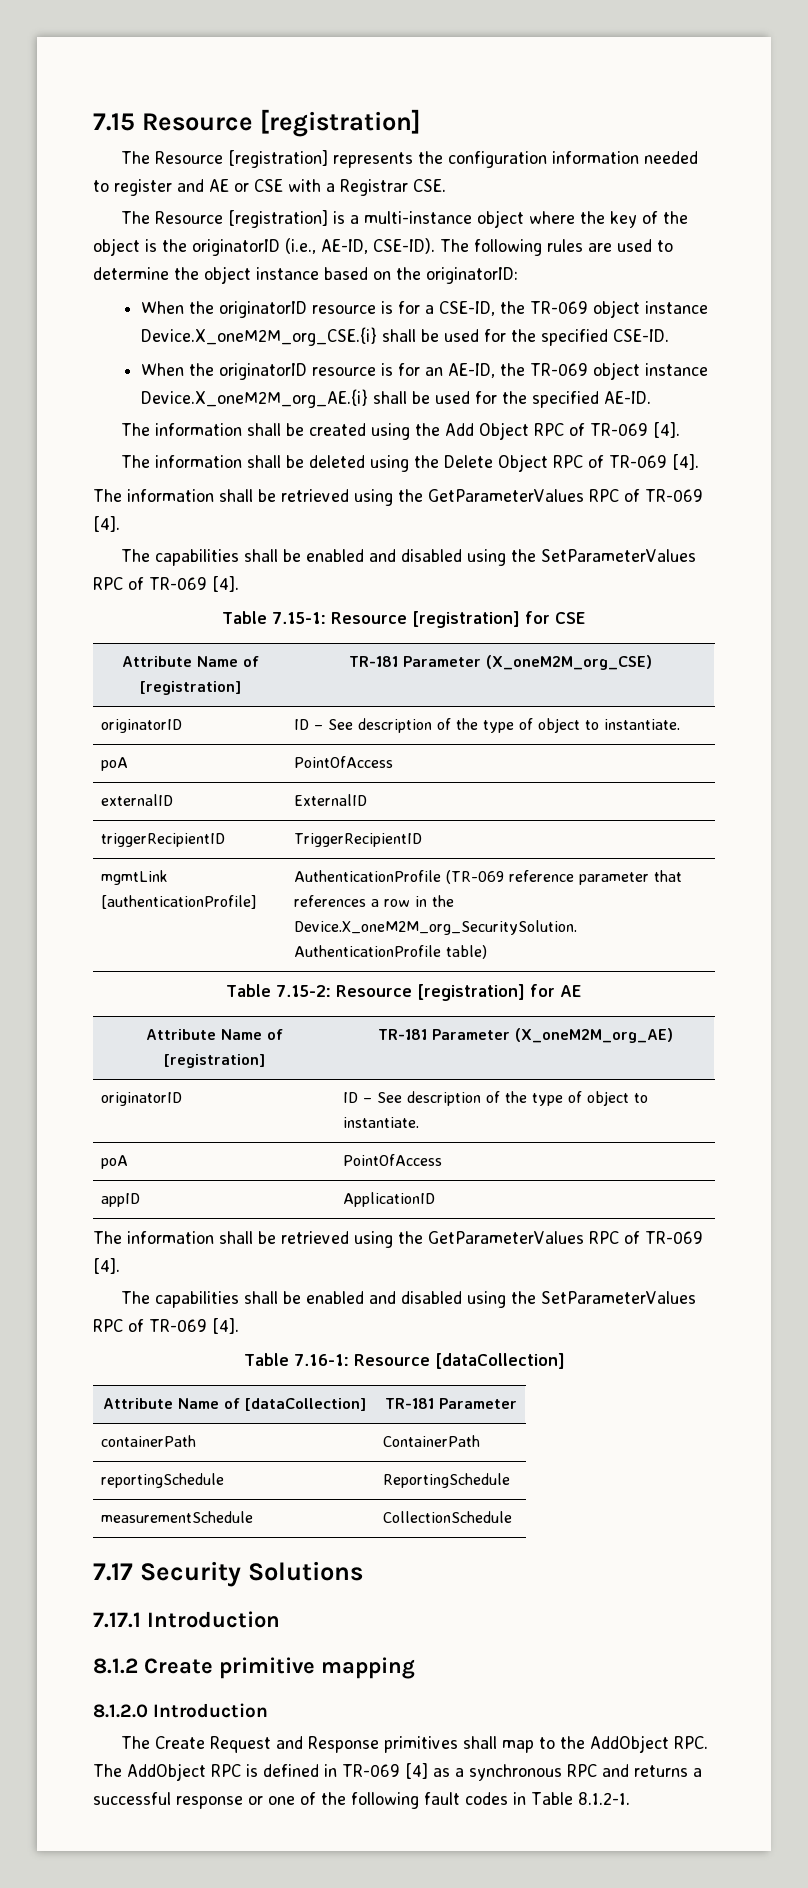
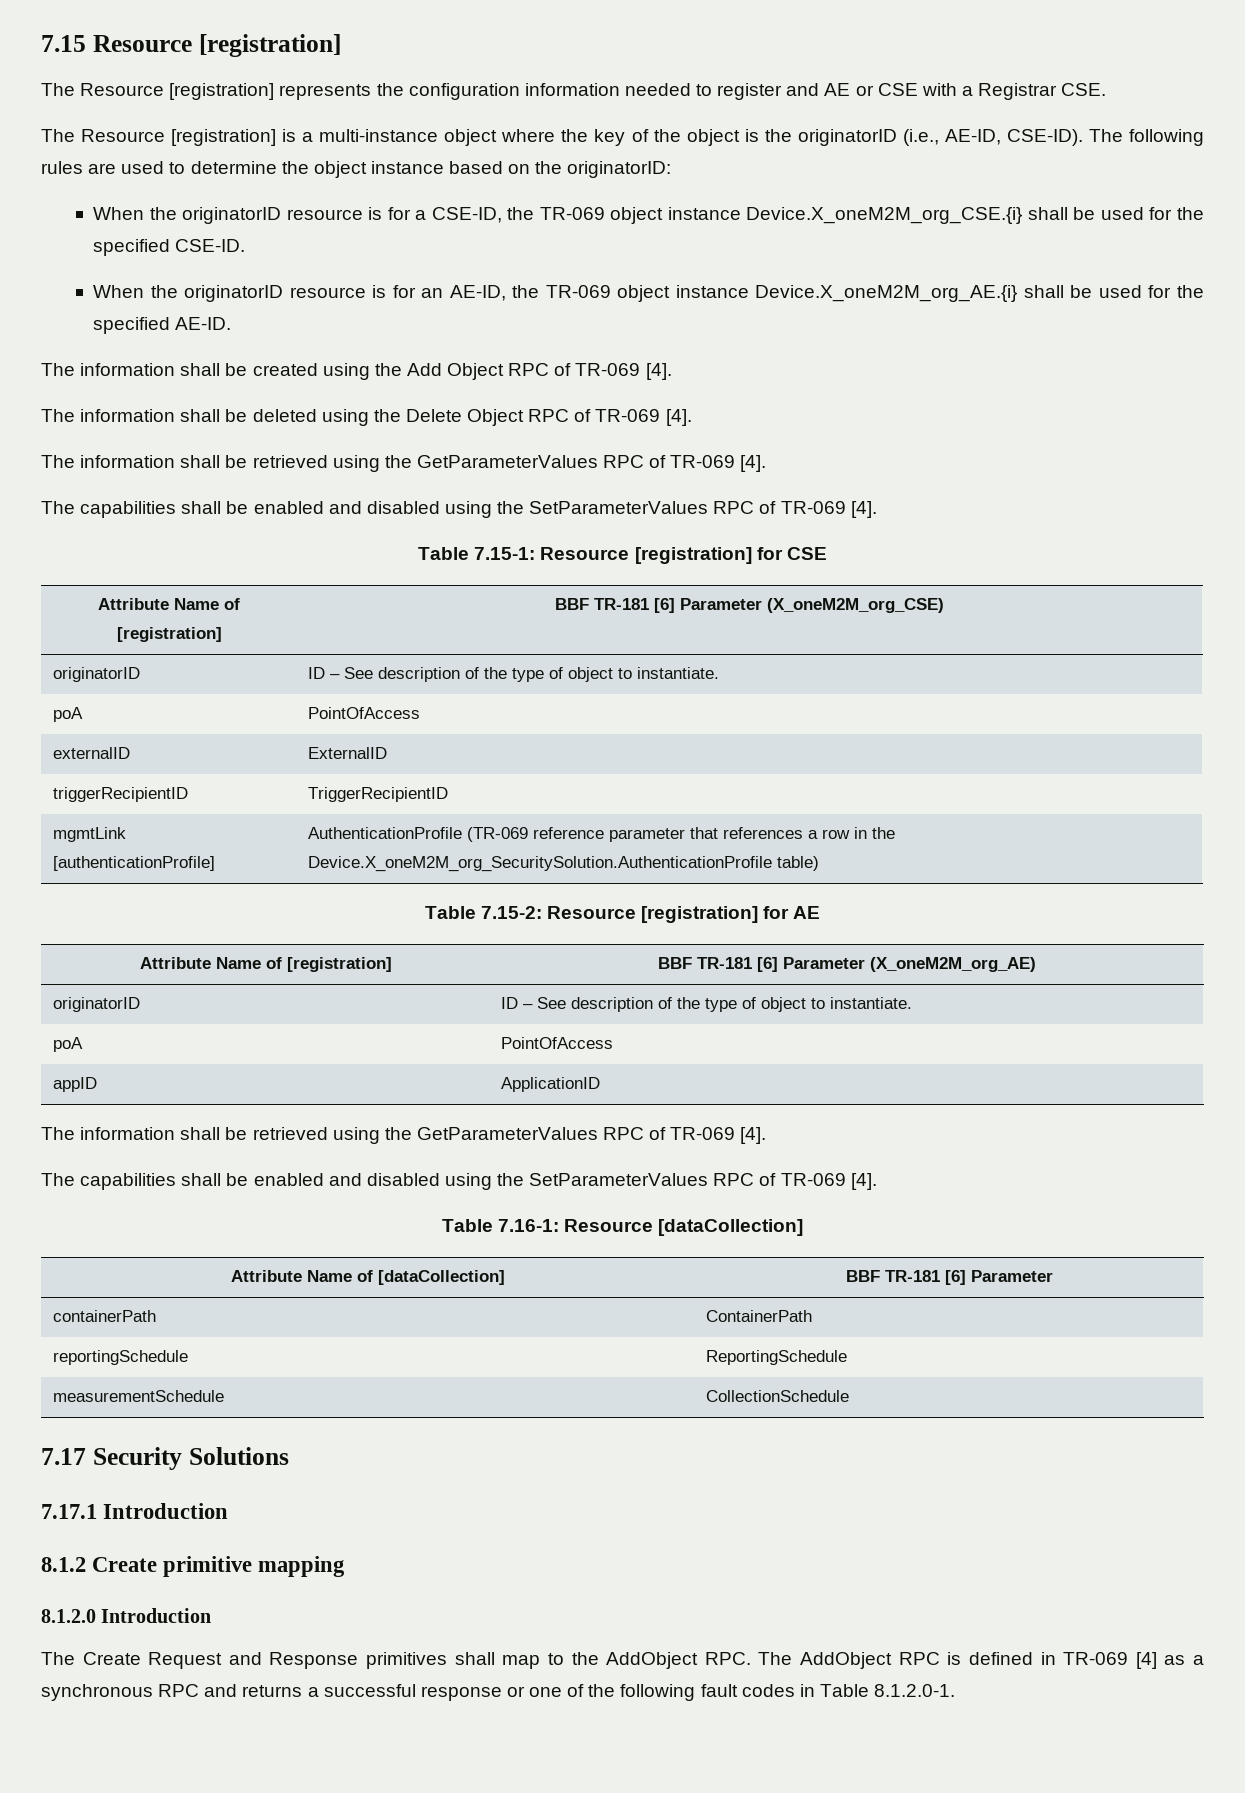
- Attribute Name of [registration] | TR-181 Parameter (X_oneM2M_org_CSE)
+ Attribute Name of [registration] | BBF TR-181 [6] Parameter (X_oneM2M_org_CSE)
- Attribute Name of [registration] | TR-181 Parameter (X_oneM2M_org_AE)
+ Attribute Name of [registration] | BBF TR-181 [6] Parameter (X_oneM2M_org_AE)
- Attribute Name of [dataCollection] | TR-181 Parameter
+ Attribute Name of [dataCollection] | BBF TR-181 [6] Parameter
- The Create Request and Response primitives shall map to the AddObject RPC. The AddObject RPC is defined in TR-069 [4] as a synchronous RPC and returns a successful response or one of the following fault codes in Table 8.1.2-1.
+ The Create Request and Response primitives shall map to the AddObject RPC. The AddObject RPC is defined in TR-069 [4] as a synchronous RPC and returns a successful response or one of the following fault codes in Table 8.1.2.0-1.

